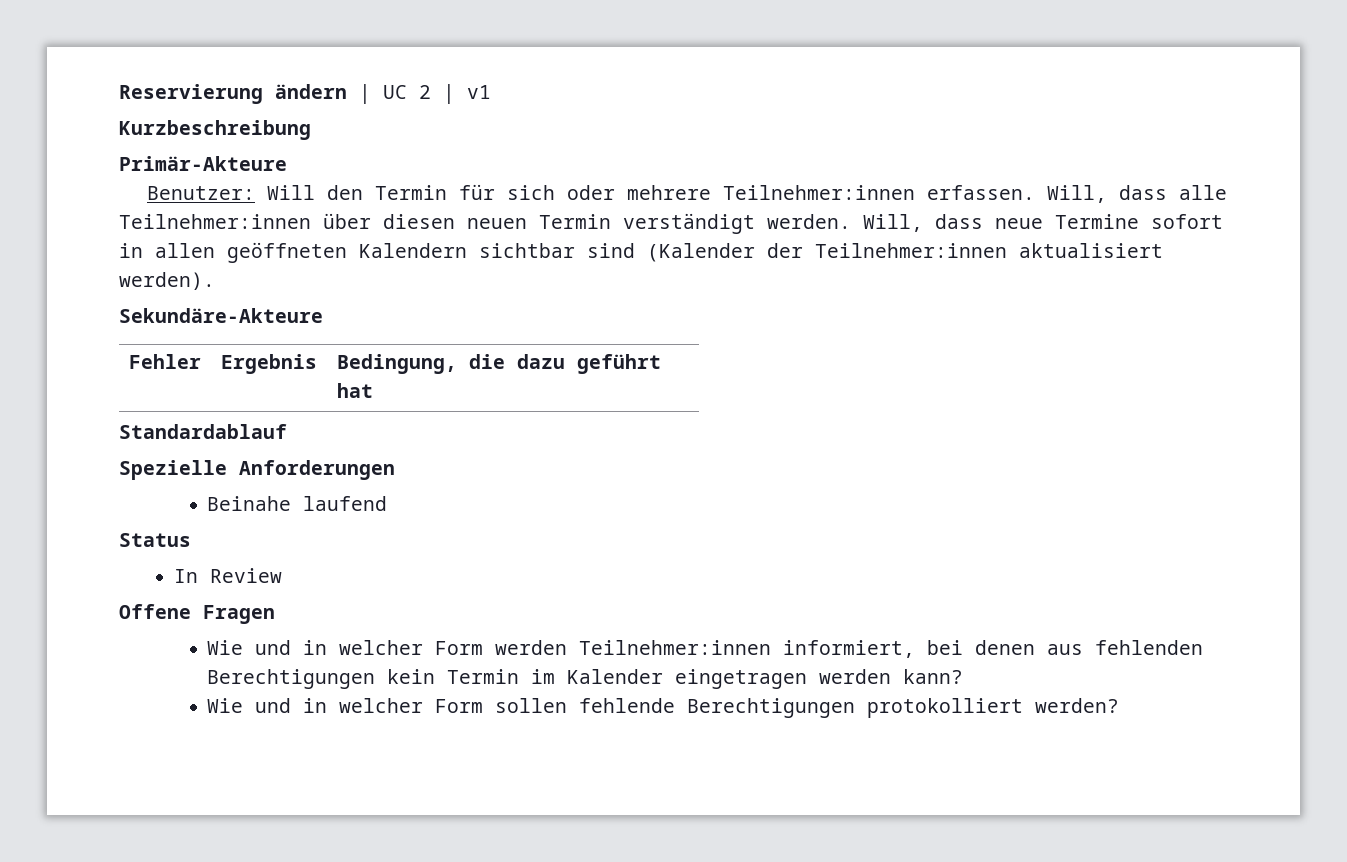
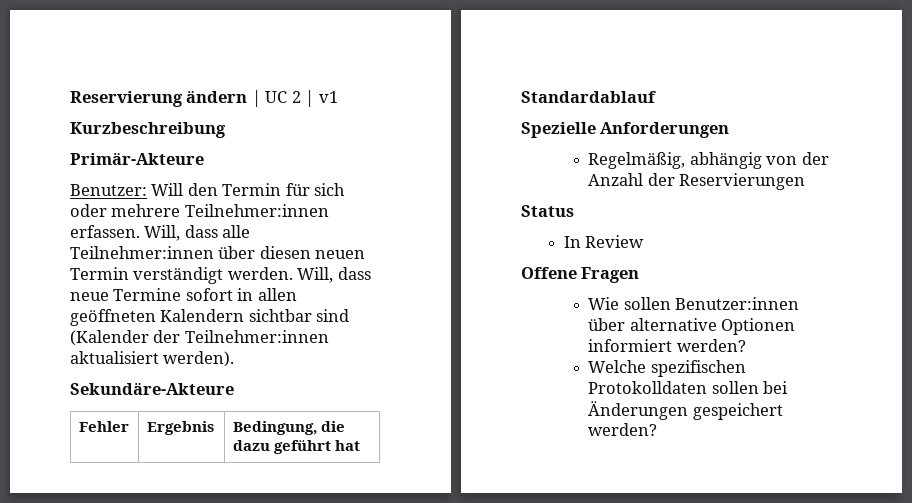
- Beinahe laufend
+ Regelmäßig, abhängig von der Anzahl der Reservierungen
- Wie und in welcher Form werden Teilnehmer:innen informiert, bei denen aus fehlenden Berechtigungen kein Termin im Kalender eingetragen werden kann?
- Wie und in welcher Form sollen fehlende Berechtigungen protokolliert werden?
+ Wie sollen Benutzer:innen über alternative Optionen informiert werden?
+ Welche spezifischen Protokolldaten sollen bei Änderungen gespeichert werden?

